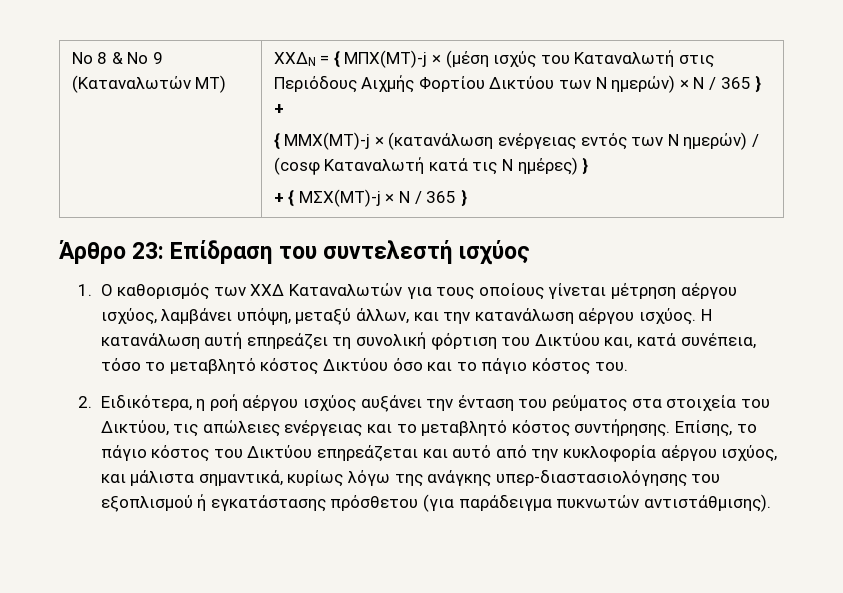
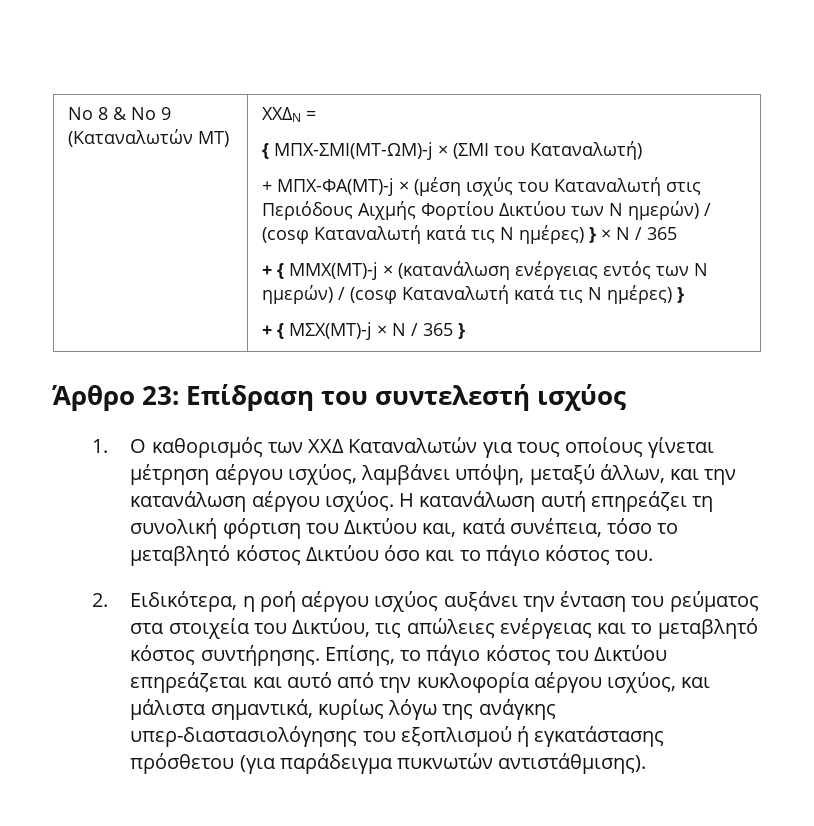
- ΧΧΔΝ = { ΜΠΧ(ΜΤ)-j × (μέση ισχύς του Καταναλωτή στις Περιόδους Αιχμής Φορτίου Δικτύου των Ν ημερών) × Ν / 365 } +
- { ΜΜΧ(ΜΤ)-j × (κατανάλωση ενέργειας εντός των Ν ημερών) / (cosφ Καταναλωτή κατά τις Ν ημέρες) }
+ ΧΧΔΝ =
+ { ΜΠΧ-ΣΜΙ(ΜΤ-ΩΜ)-j × (ΣΜΙ του Καταναλωτή)
+ + ΜΠΧ-ΦΑ(ΜΤ)-j × (μέση ισχύς του Καταναλωτή στις Περιόδους Αιχμής Φορτίου Δικτύου των Ν ημερών) / (cosφ Καταναλωτή κατά τις Ν ημέρες) } × Ν / 365
+ + { ΜΜΧ(ΜΤ)-j × (κατανάλωση ενέργειας εντός των Ν ημερών) / (cosφ Καταναλωτή κατά τις Ν ημέρες) }

